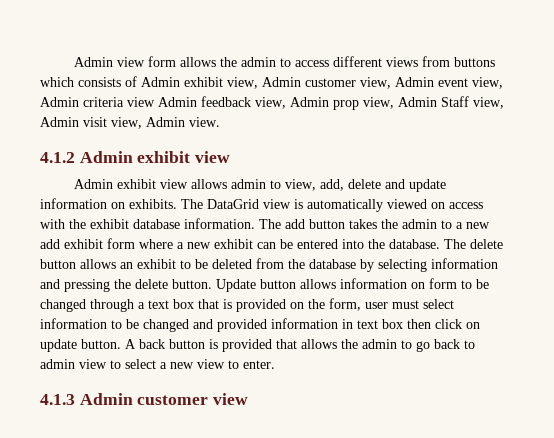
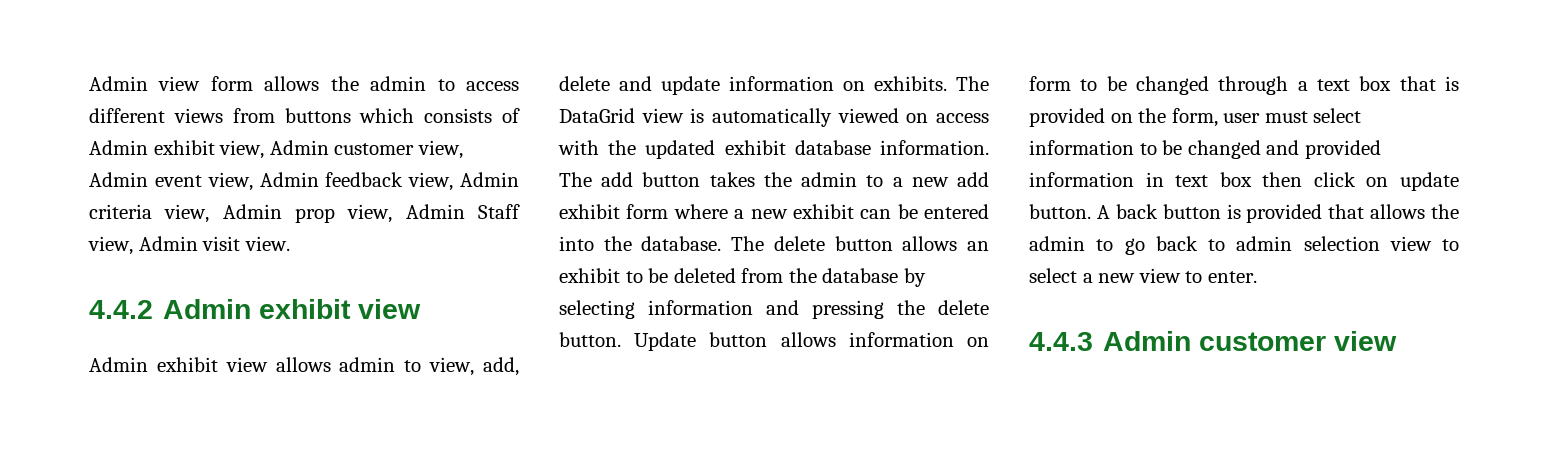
- Admin view form allows the admin to access different views from buttons which consists of Admin exhibit view, Admin customer view, Admin event view, Admin criteria view Admin feedback view, Admin prop view, Admin Staff view, Admin visit view, Admin view.
+ Admin view form allows the admin to access different views from buttons which consists of Admin exhibit view, Admin customer view, Admin event view, Admin feedback view, Admin criteria view, Admin prop view, Admin Staff view, Admin visit view.
- 4.1.2 Admin exhibit view
+ 4.4.2 Admin exhibit view
- The DataGrid view is automatically viewed on access with the exhibit database information.
+ The DataGrid view is automatically viewed on access with the updated exhibit database information.
- A back button is provided that allows the admin to go back to admin view to select a new view to enter.
+ A back button is provided that allows the admin to go back to admin selection view to select a new view to enter.
- 4.1.3 Admin customer view
+ 4.4.3 Admin customer view

